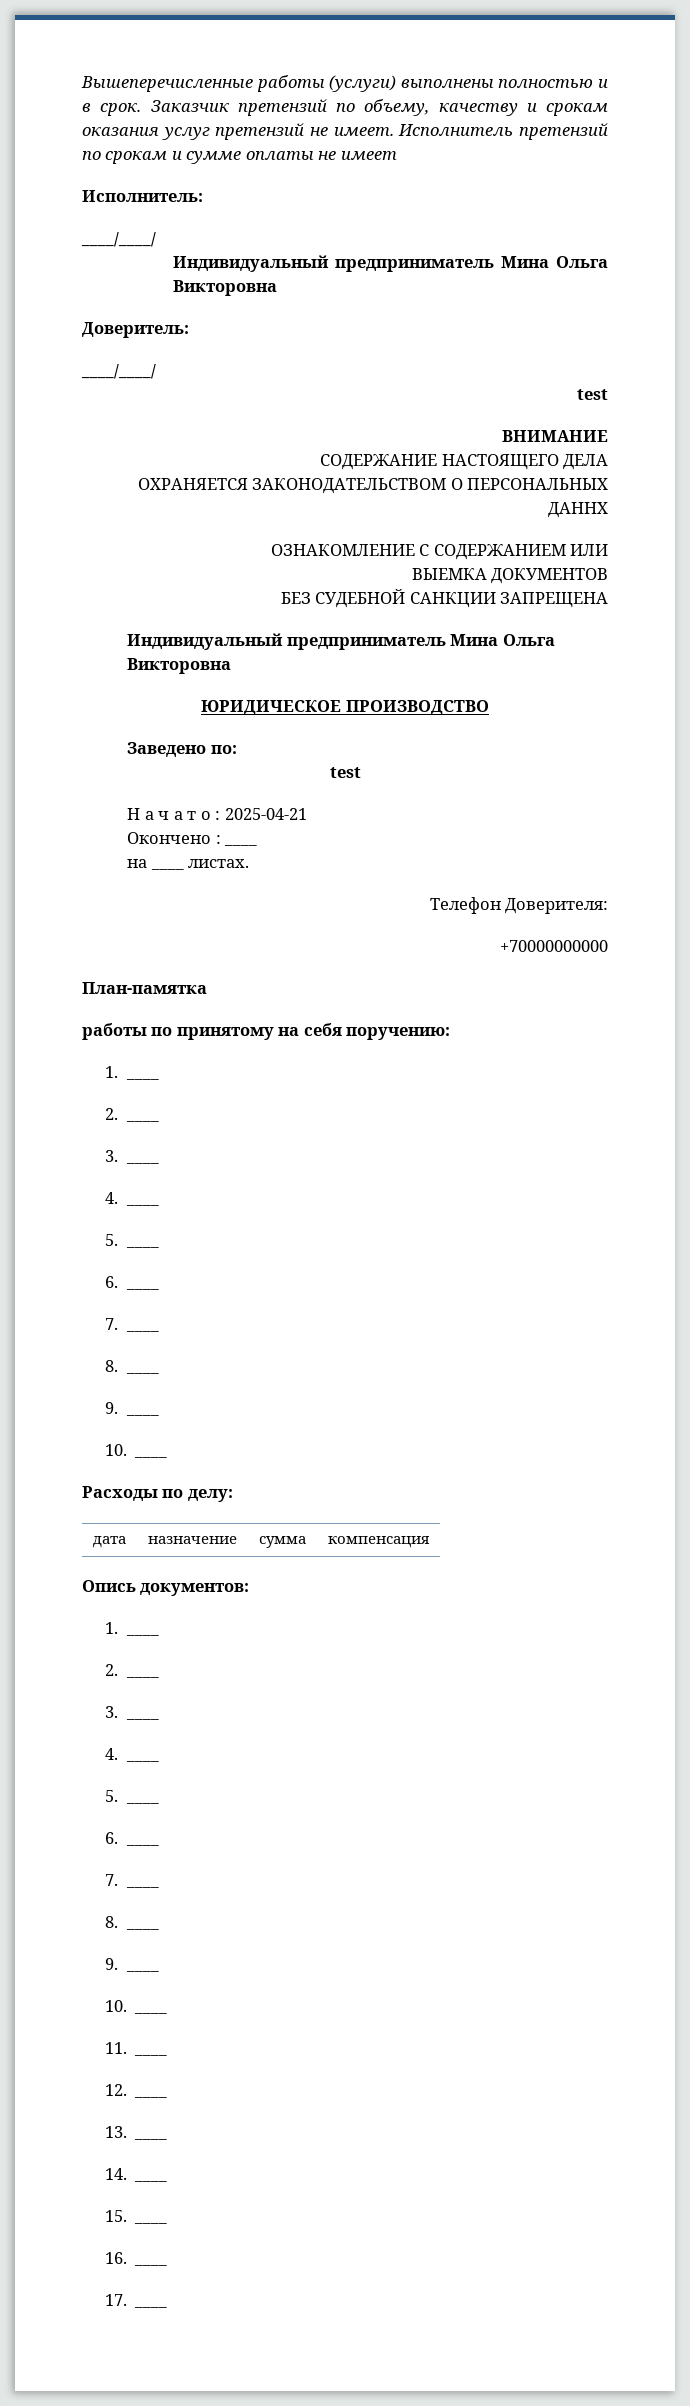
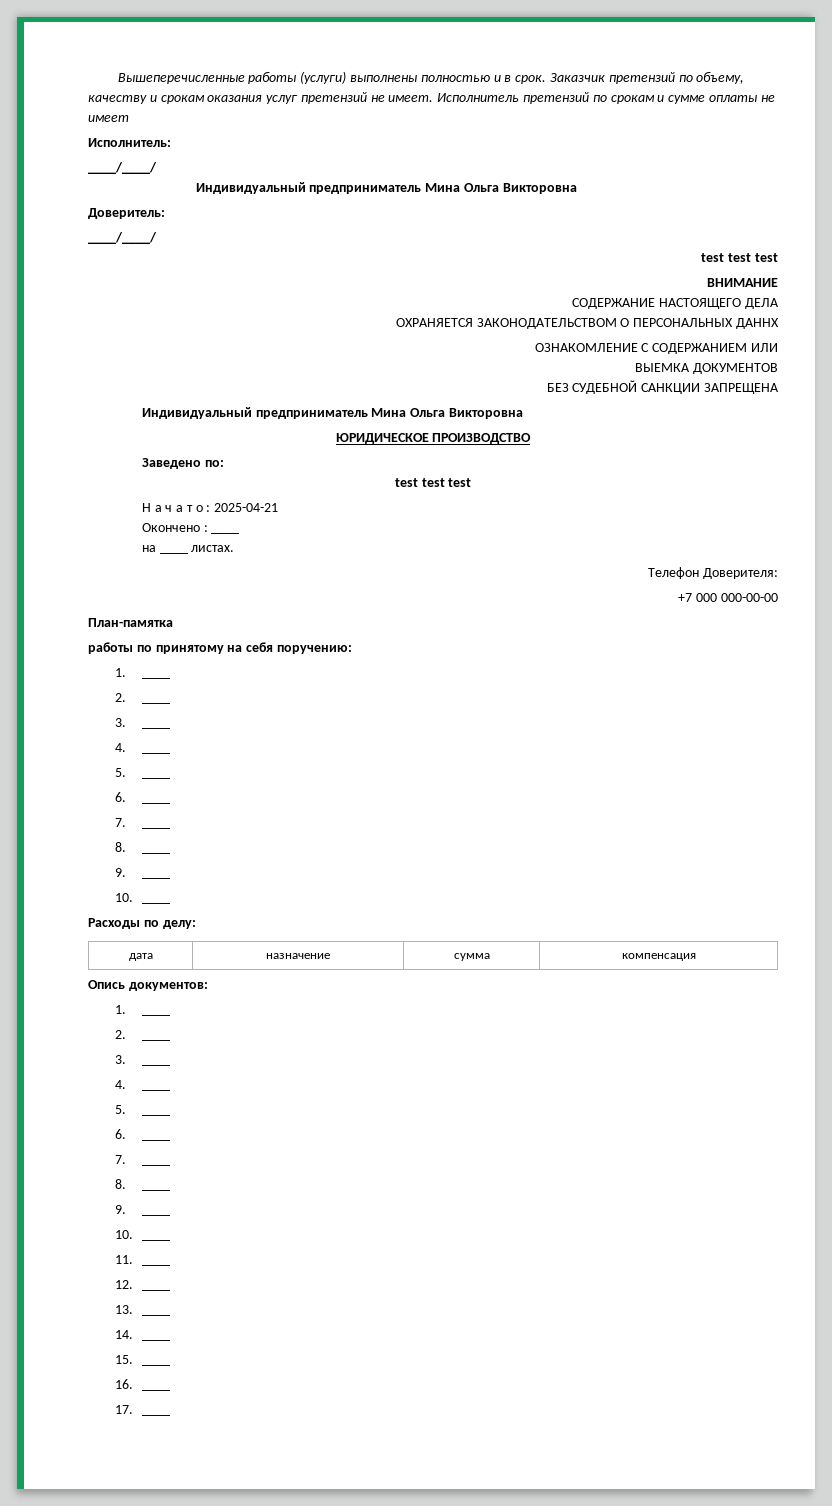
  Доверитель:
  ____/____/
- test
+ test test test
  Заведено по:
- test
+ test test test
- +70000000000
+ +7 000 000-00-00

